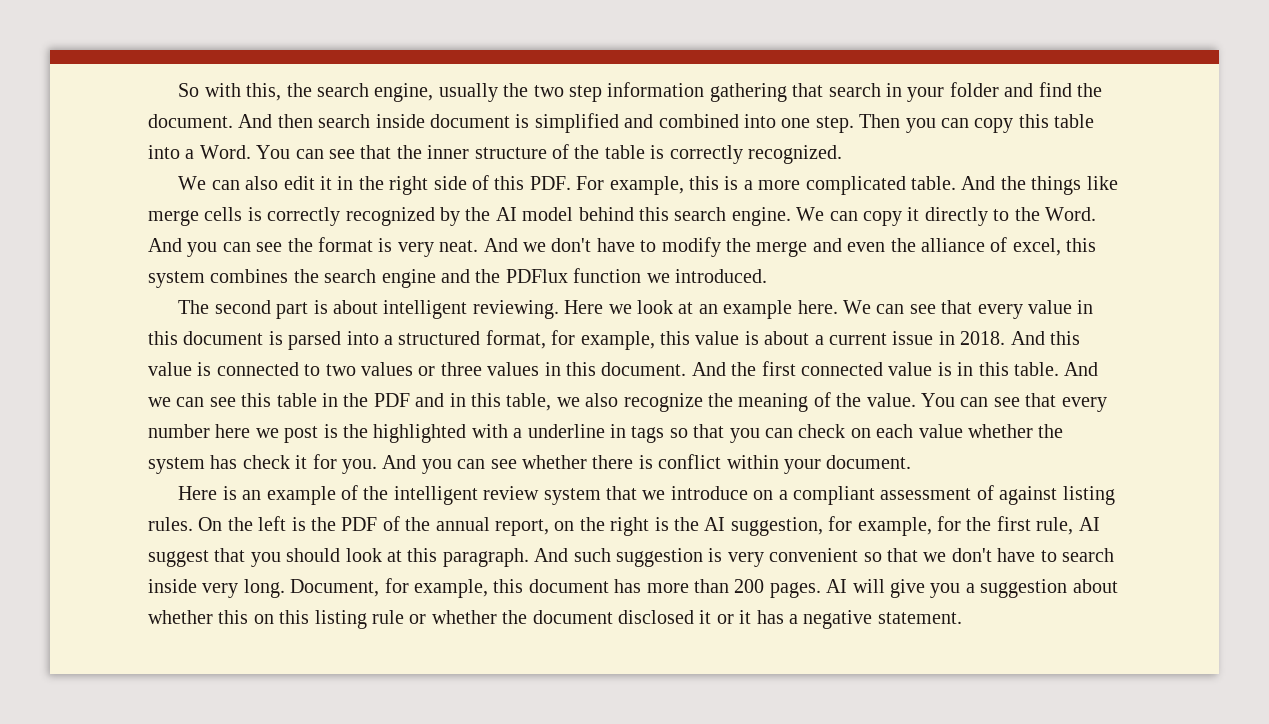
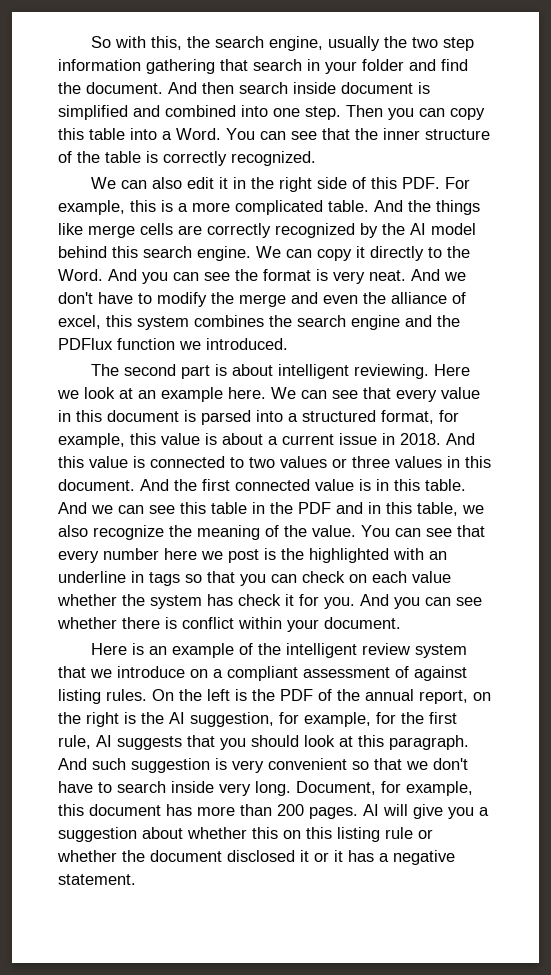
- And the things like merge cells is correctly recognized by the AI model behind this search engine.
+ And the things like merge cells are correctly recognized by the AI model behind this search engine.
- You can see that every number here we post is the highlighted with a underline in tags so that you can check on each value whether the system has check it for you.
+ You can see that every number here we post is the highlighted with an underline in tags so that you can check on each value whether the system has check it for you.
- On the left is the PDF of the annual report, on the right is the AI suggestion, for example, for the first rule, AI suggest that you should look at this paragraph.
+ On the left is the PDF of the annual report, on the right is the AI suggestion, for example, for the first rule, AI suggests that you should look at this paragraph.

